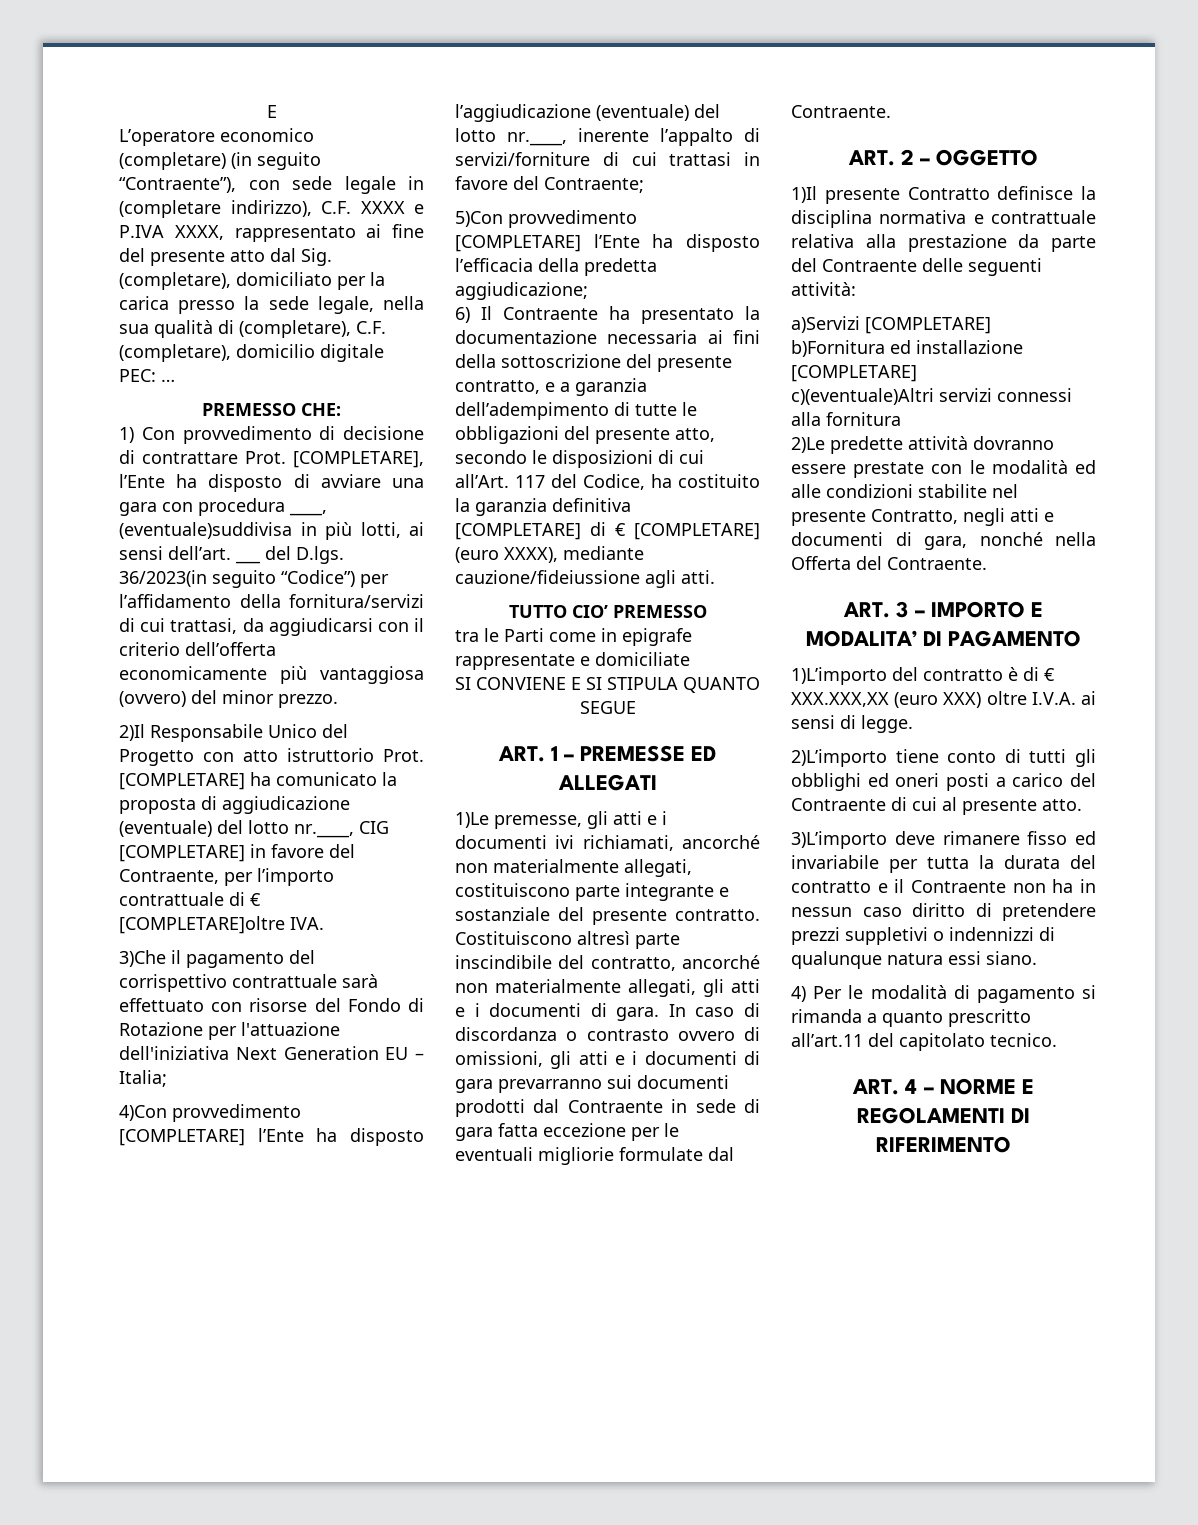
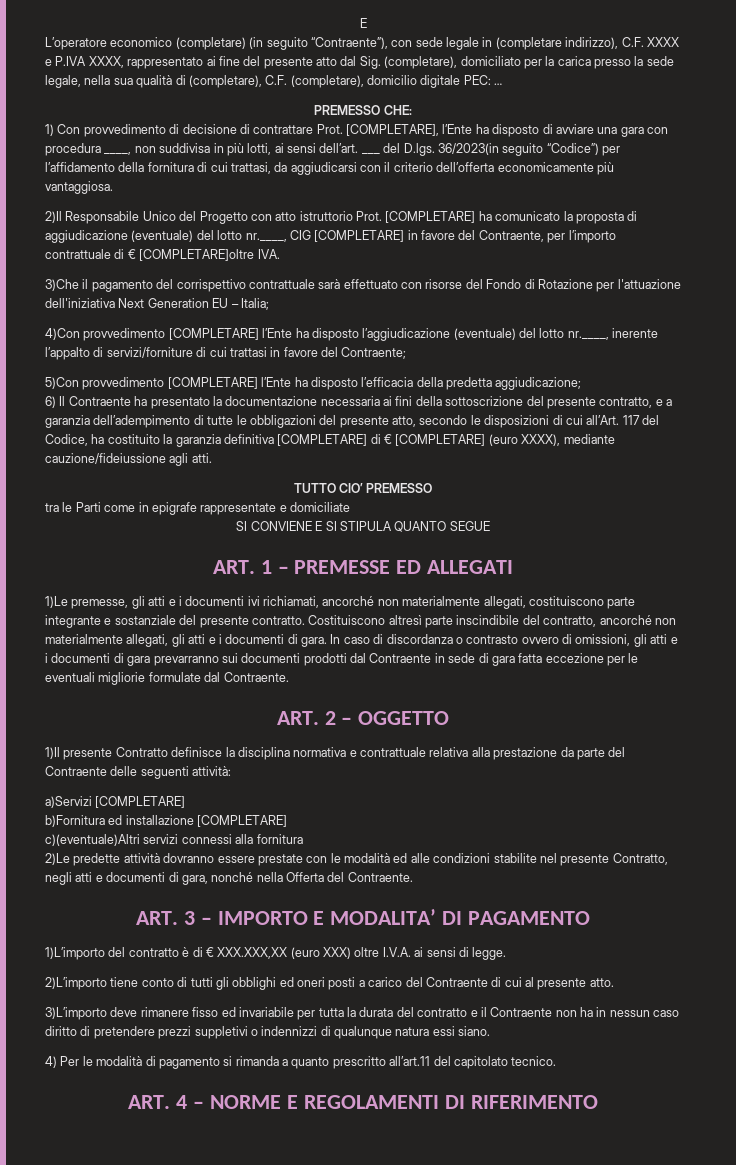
- [COMPLETARE], l’Ente ha disposto di avviare una gara con procedura ____, (eventuale)suddivisa in più lotti, ai sensi dell’art.
+ [COMPLETARE], l’Ente ha disposto di avviare una gara con procedura ____, non suddivisa in più lotti, ai sensi dell’art.
- ___ del D.lgs. 36/2023(in seguito “Codice”) per l’affidamento della fornitura/servizi di cui trattasi, da aggiudicarsi con il criterio dell’offerta economicamente più vantaggiosa (ovvero) del minor prezzo.
+ ___ del D.lgs. 36/2023(in seguito “Codice”) per l’affidamento della fornitura di cui trattasi, da aggiudicarsi con il criterio dell’offerta economicamente più vantaggiosa.

